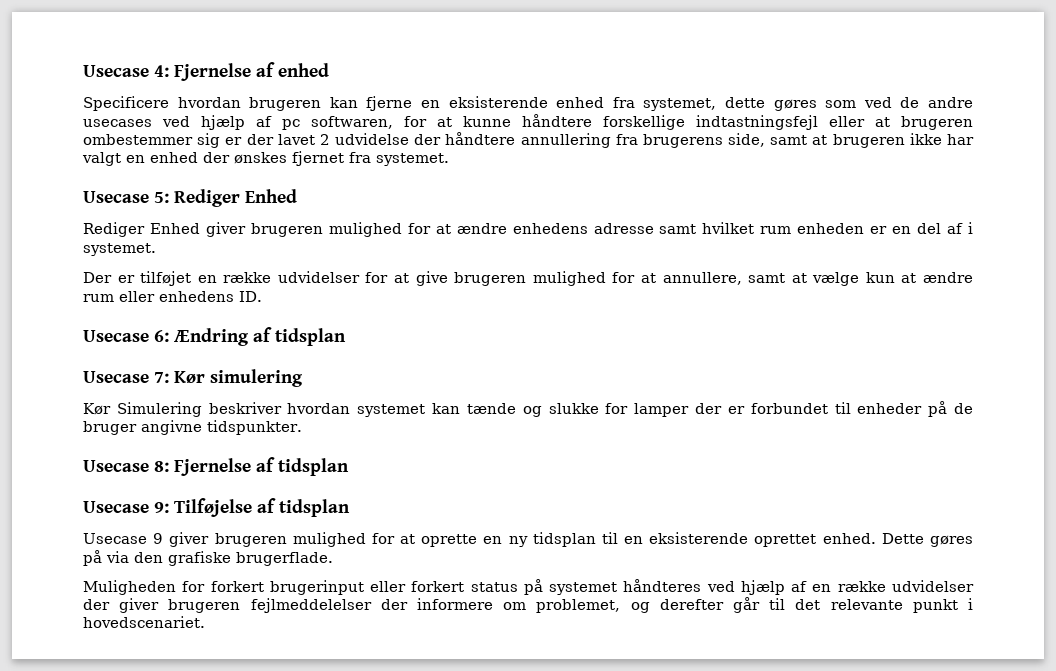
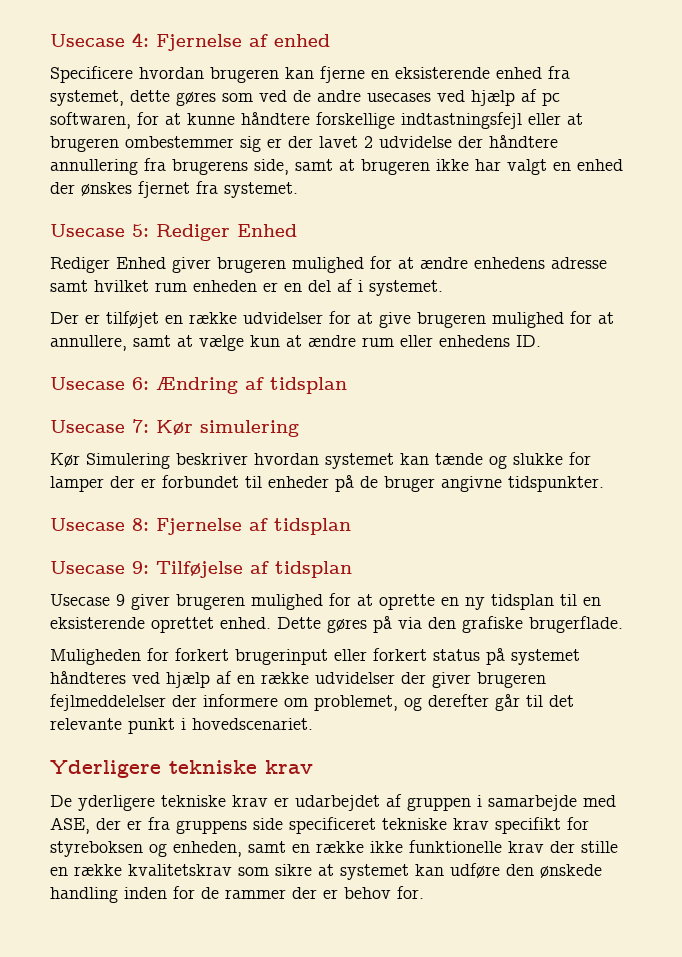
+ Yderligere tekniske krav
+ De yderligere tekniske krav er udarbejdet af gruppen i samarbejde med ASE, der er fra gruppens side specificeret tekniske krav specifikt for styreboksen og enheden, samt en række ikke funktionelle krav der stille en række kvalitetskrav som sikre at systemet kan udføre den ønskede handling inden for de rammer der er behov for.

